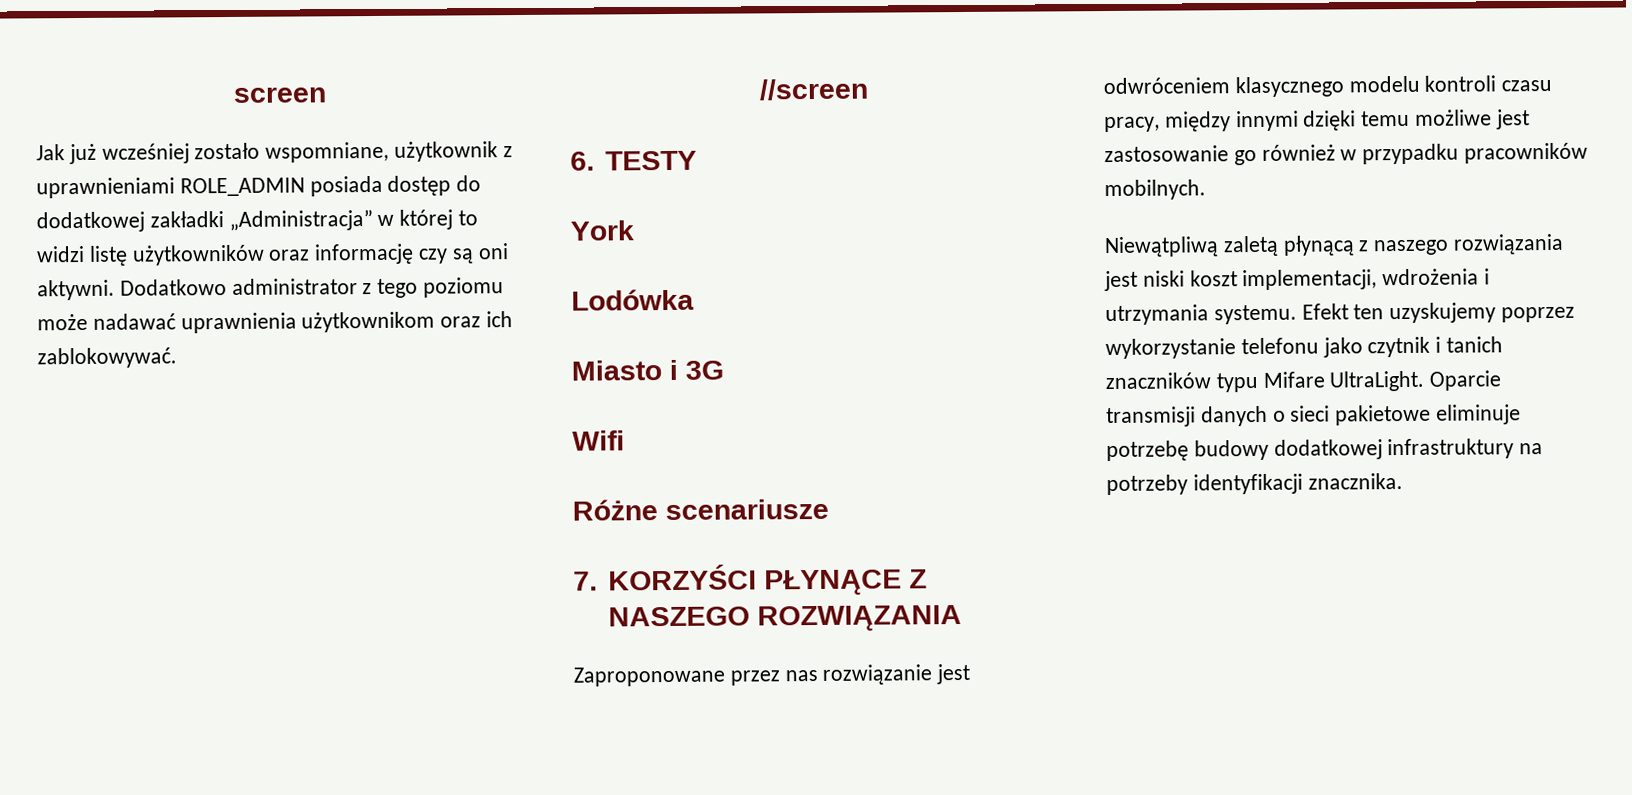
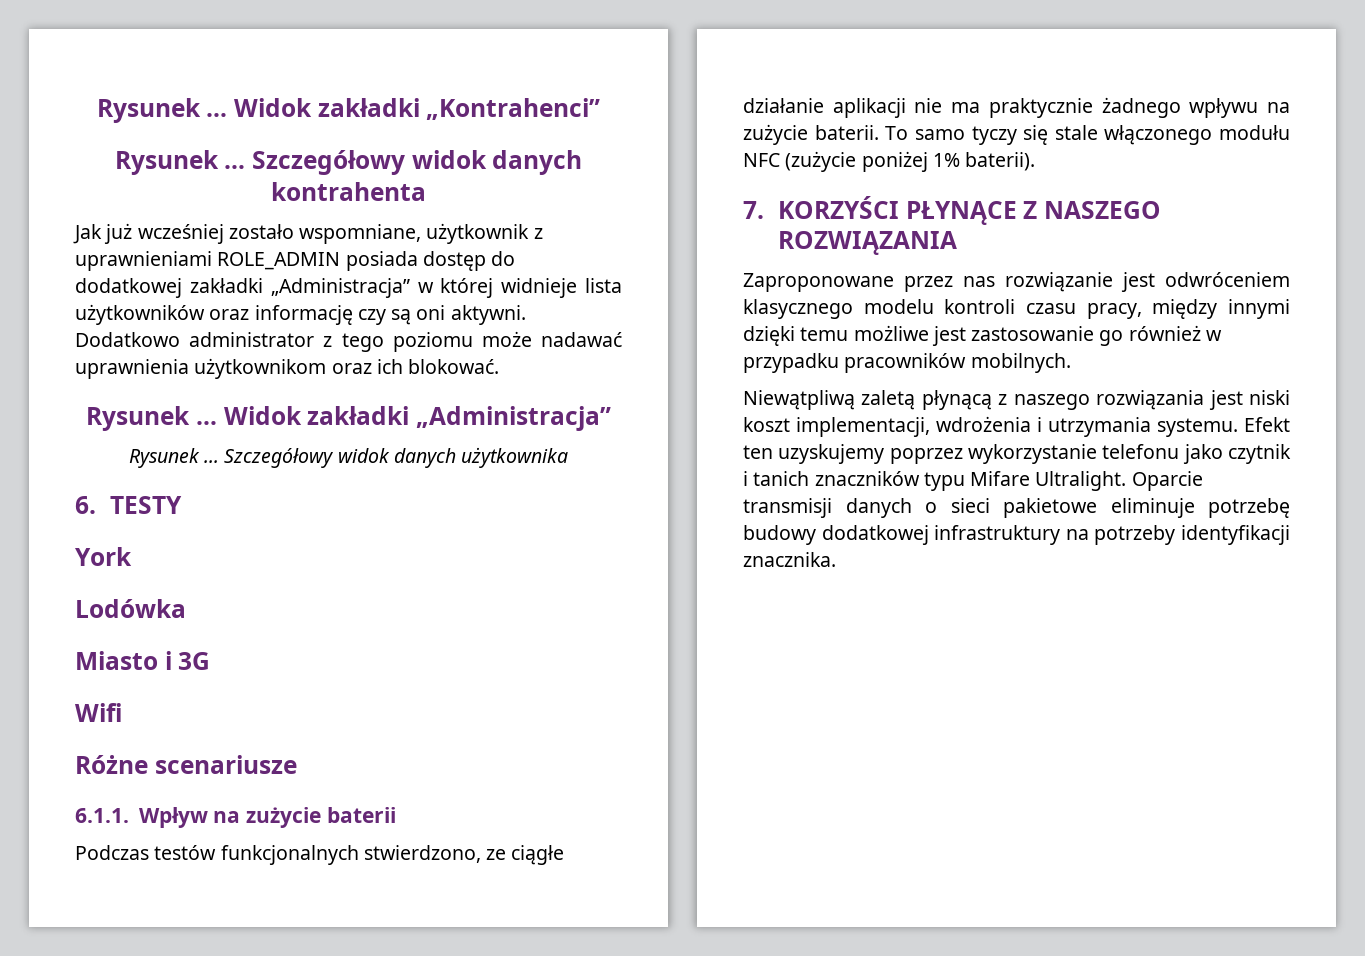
- screen
+ Rysunek … Widok zakładki „Kontrahenci”
+ Rysunek … Szczegółowy widok danych kontrahenta
- Jak już wcześniej zostało wspomniane, użytkownik z uprawnieniami ROLE_ADMIN posiada dostęp do dodatkowej zakładki „Administracja” w której to widzi listę użytkowników oraz informację czy są oni aktywni.
+ Jak już wcześniej zostało wspomniane, użytkownik z uprawnieniami ROLE_ADMIN posiada dostęp do dodatkowej zakładki „Administracja” w której widnieje lista użytkowników oraz informację czy są oni aktywni.
- Dodatkowo administrator z tego poziomu może nadawać uprawnienia użytkownikom oraz ich zablokowywać.
- //screen
+ Dodatkowo administrator z tego poziomu może nadawać uprawnienia użytkownikom oraz ich blokować.
+ Rysunek … Widok zakładki „Administracja”
+ Rysunek … Szczegółowy widok danych użytkownika
+ 6.1.1. Wpływ na zużycie baterii
+ Podczas testów funkcjonalnych stwierdzono, ze ciągłe działanie aplikacji nie ma praktycznie żadnego wpływu na zużycie baterii. To samo tyczy się stale włączonego modułu NFC (zużycie poniżej 1% baterii).
- Efekt ten uzyskujemy poprzez wykorzystanie telefonu jako czytnik i tanich znaczników typu Mifare UltraLight.
+ Efekt ten uzyskujemy poprzez wykorzystanie telefonu jako czytnik i tanich znaczników typu Mifare Ultralight.

